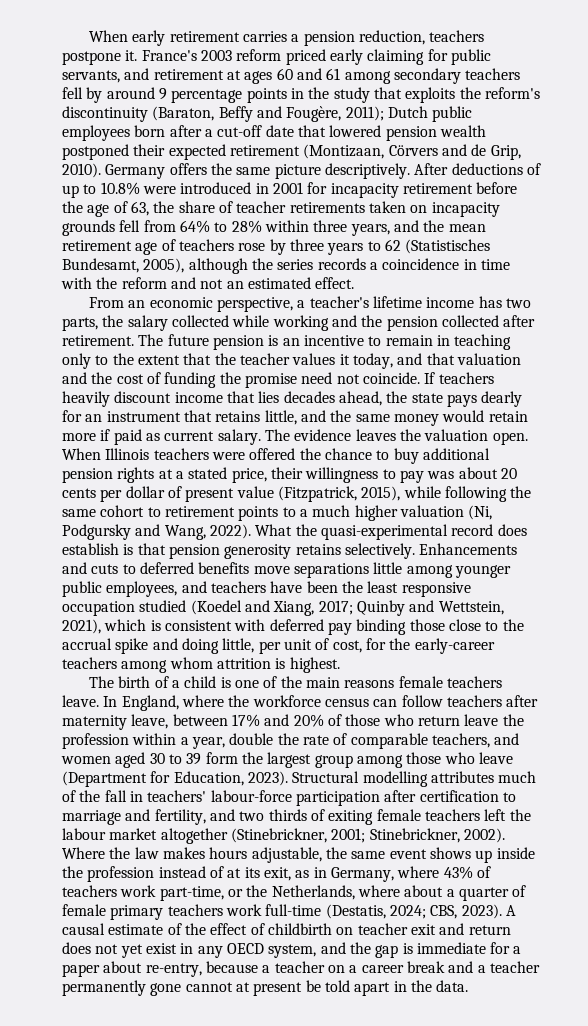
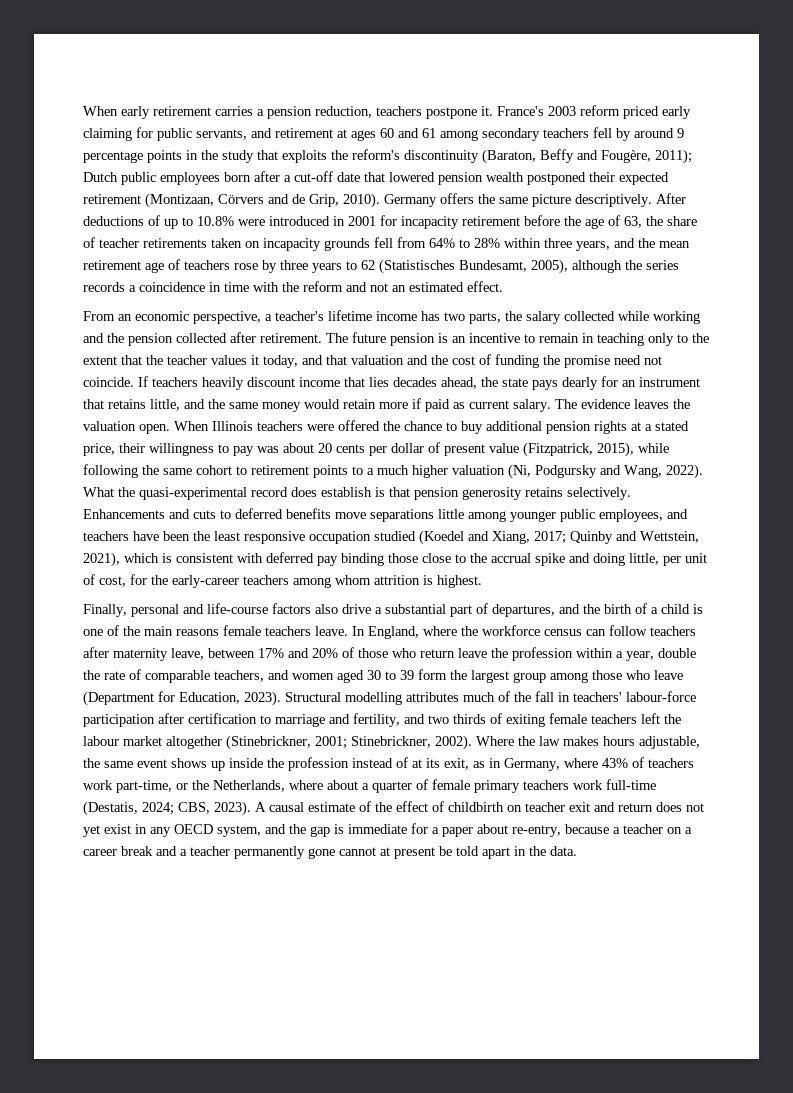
- The birth of a child is one of the main reasons female teachers leave.
+ Finally, personal and life-course factors also drive a substantial part of departures, and the birth of a child is one of the main reasons female teachers leave.

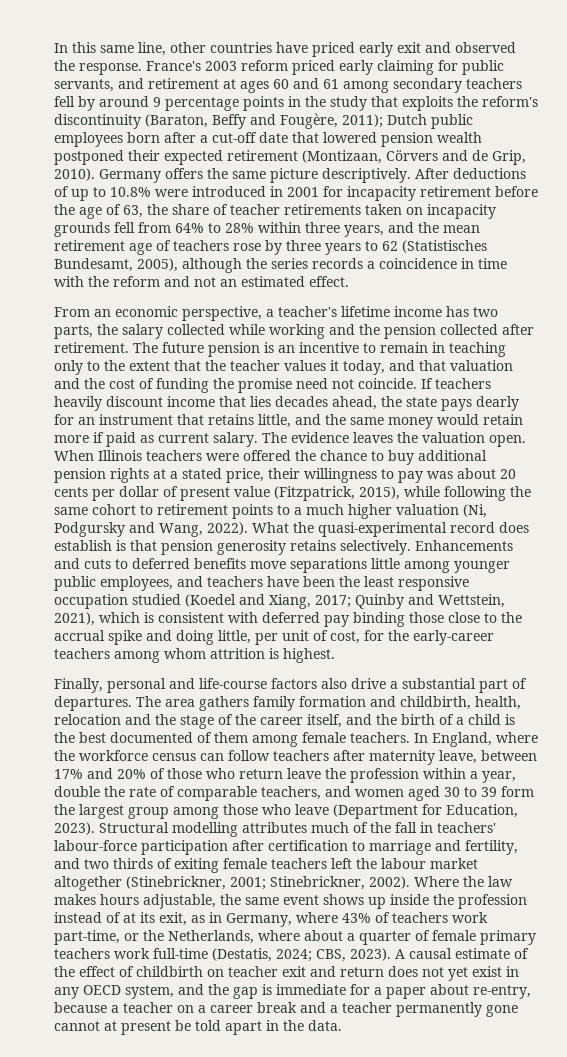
- When early retirement carries a pension reduction, teachers postpone it.
+ In this same line, other countries have priced early exit and observed the response.
- Finally, personal and life-course factors also drive a substantial part of departures, and the birth of a child is one of the main reasons female teachers leave.
+ Finally, personal and life-course factors also drive a substantial part of departures. The area gathers family formation and childbirth, health, relocation and the stage of the career itself, and the birth of a child is the best documented of them among female teachers.

